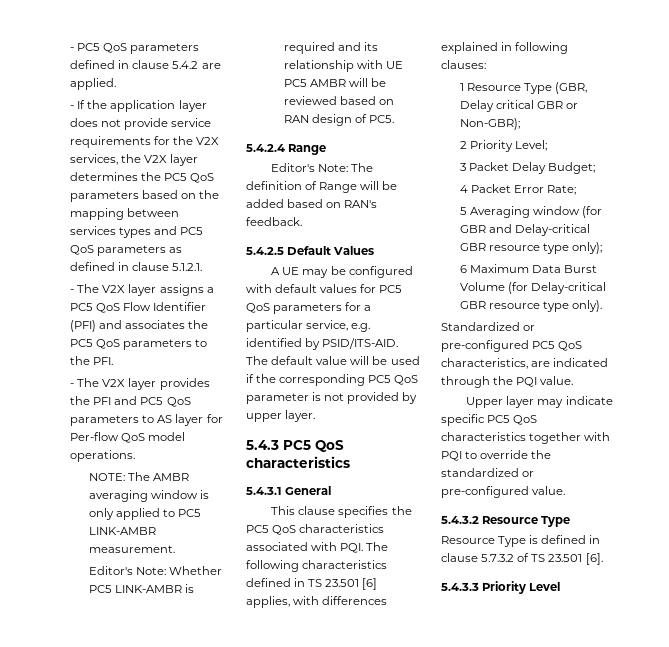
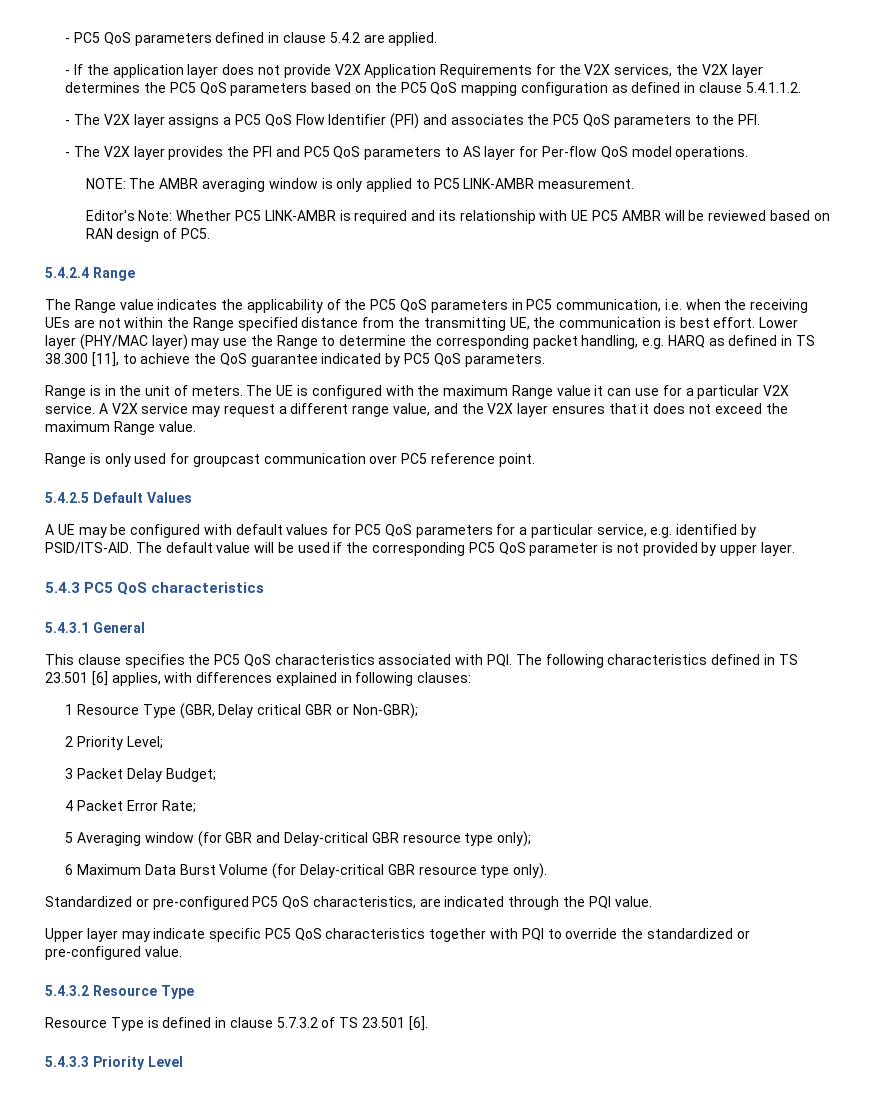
- - If the application layer does not provide service requirements for the V2X services, the V2X layer determines the PC5 QoS parameters based on the mapping between services types and PC5 QoS parameters as defined in clause 5.1.2.1.
+ - If the application layer does not provide V2X Application Requirements for the V2X services, the V2X layer determines the PC5 QoS parameters based on the PC5 QoS mapping configuration as defined in clause 5.4.1.1.2.
- Editor's Note: The definition of Range will be added based on RAN's feedback.
+ The Range value indicates the applicability of the PC5 QoS parameters in PC5 communication, i.e. when the receiving UEs are not within the Range specified distance from the transmitting UE, the communication is best effort. Lower layer (PHY/MAC layer) may use the Range to determine the corresponding packet handling, e.g. HARQ as defined in TS 38.300 [11], to achieve the QoS guarantee indicated by PC5 QoS parameters.
+ Range is in the unit of meters. The UE is configured with the maximum Range value it can use for a particular V2X service. A V2X service may request a different range value, and the V2X layer ensures that it does not exceed the maximum Range value.
+ Range is only used for groupcast communication over PC5 reference point.

